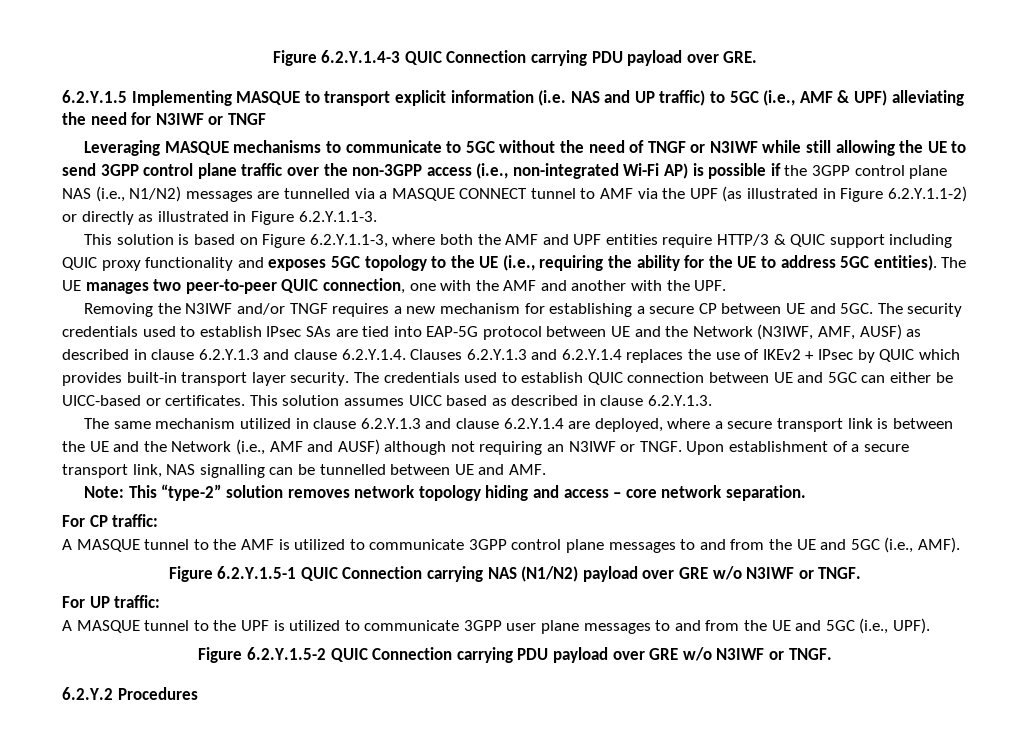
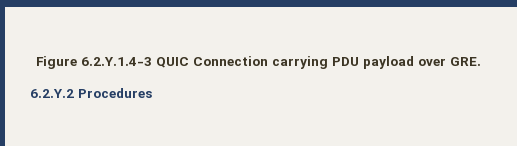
- 6.2.Y.1.5 Implementing MASQUE to transport explicit information (i.e. NAS and UP traffic) to 5GC (i.e., AMF & UPF) alleviating the need for N3IWF or TNGF
- Leveraging MASQUE mechanisms to communicate to 5GC without the need of TNGF or N3IWF while still allowing the UE to send 3GPP control plane traffic over the non-3GPP access (i.e., non-integrated Wi-Fi AP) is possible if the 3GPP control plane NAS (i.e., N1/N2) messages are tunnelled via a MASQUE CONNECT tunnel to AMF via the UPF (as illustrated in Figure 6.2.Y.1.1-2) or directly as illustrated in Figure 6.2.Y.1.1-3.
- This solution is based on Figure 6.2.Y.1.1-3, where both the AMF and UPF entities require HTTP/3 & QUIC support including QUIC proxy functionality and exposes 5GC topology to the UE (i.e., requiring the ability for the UE to address 5GC entities). The UE manages two peer-to-peer QUIC connection, one with the AMF and another with the UPF.
- Removing the N3IWF and/or TNGF requires a new mechanism for establishing a secure CP between UE and 5GC. The security credentials used to establish IPsec SAs are tied into EAP-5G protocol between UE and the Network (N3IWF, AMF, AUSF) as described in clause 6.2.Y.1.3 and clause 6.2.Y.1.4. Clauses 6.2.Y.1.3 and 6.2.Y.1.4 replaces the use of IKEv2 + IPsec by QUIC which provides built-in transport layer security. The credentials used to establish QUIC connection between UE and 5GC can either be UICC-based or certificates. This solution assumes UICC based as described in clause 6.2.Y.1.3.
- The same mechanism utilized in clause 6.2.Y.1.3 and clause 6.2.Y.1.4 are deployed, where a secure transport link is between the UE and the Network (i.e., AMF and AUSF) although not requiring an N3IWF or TNGF. Upon establishment of a secure transport link, NAS signalling can be tunnelled between UE and AMF.
- Note: This “type-2” solution removes network topology hiding and access – core network separation.
- For CP traffic:
- A MASQUE tunnel to the AMF is utilized to communicate 3GPP control plane messages to and from the UE and 5GC (i.e., AMF).
- Figure 6.2.Y.1.5-1 QUIC Connection carrying NAS (N1/N2) payload over GRE w/o N3IWF or TNGF.
- For UP traffic:
- A MASQUE tunnel to the UPF is utilized to communicate 3GPP user plane messages to and from the UE and 5GC (i.e., UPF).
- Figure 6.2.Y.1.5-2 QUIC Connection carrying PDU payload over GRE w/o N3IWF or TNGF.

